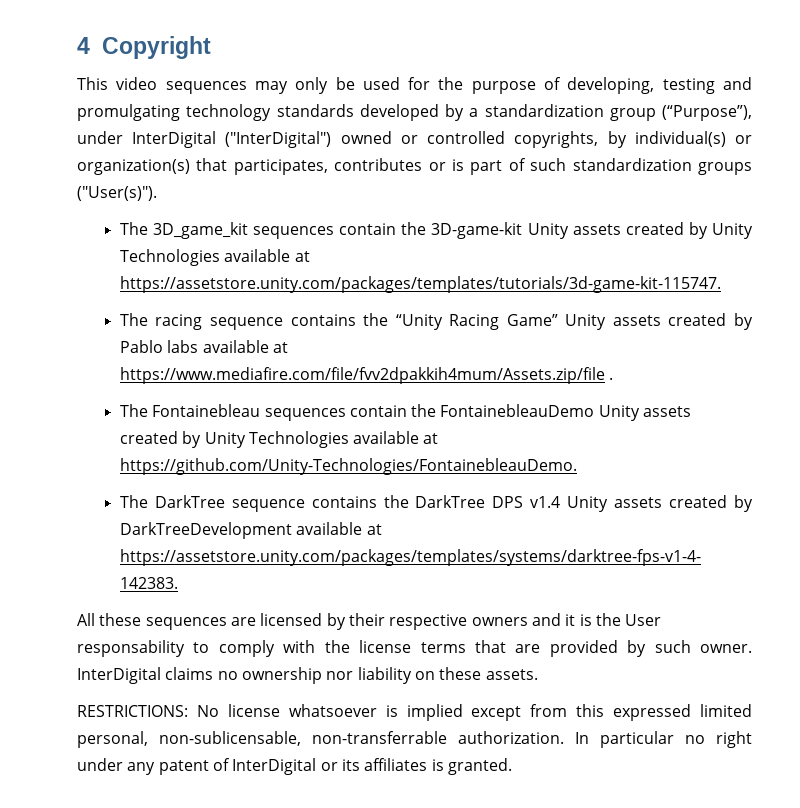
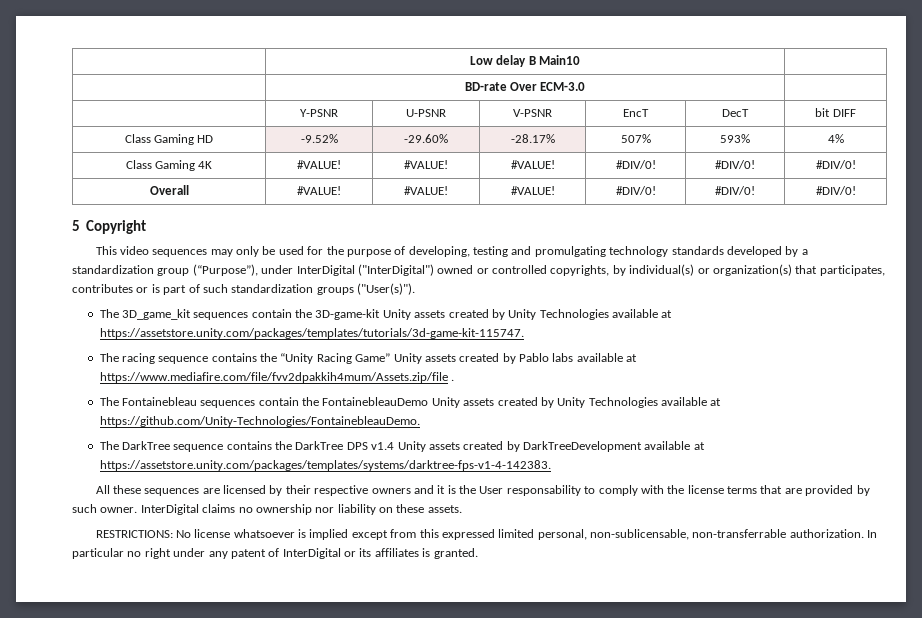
- 4 Copyright
+ | Low delay B Main10 |
+ | BD-rate Over ECM-3.0 |
+ | Y-PSNR | U-PSNR | V-PSNR | EncT | DecT | bit DIFF
+ Class Gaming HD | -9.52% | -29.60% | -28.17% | 507% | 593% | 4%
+ Class Gaming 4K | #VALUE! | #VALUE! | #VALUE! | #DIV/0! | #DIV/0! | #DIV/0!
+ Overall | #VALUE! | #VALUE! | #VALUE! | #DIV/0! | #DIV/0! | #DIV/0!
+ 5 Copyright

